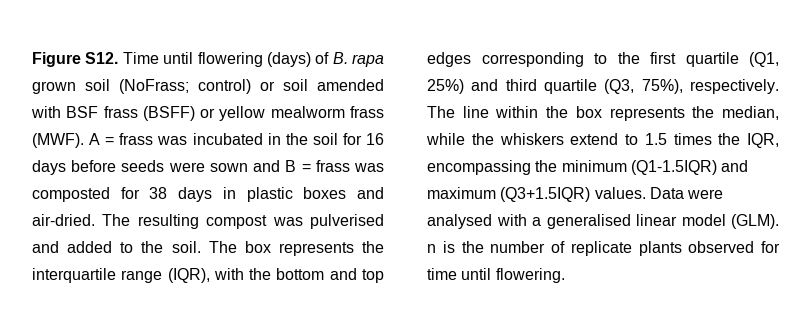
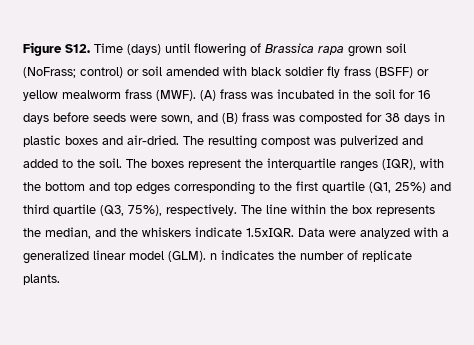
- Figure S12. Time until flowering (days) of B. rapa grown soil (NoFrass; control) or soil amended with BSF frass (BSFF) or yellow mealworm frass (MWF).
+ Figure S12. Time (days) until flowering of Brassica rapa grown soil (NoFrass; control) or soil amended with black soldier fly frass (BSFF) or yellow mealworm frass (MWF).
- A = frass was incubated in the soil for 16 days before seeds were sown and B = frass was composted for 38 days in plastic boxes and air-dried.
+ (A) frass was incubated in the soil for 16 days before seeds were sown, and (B) frass was composted for 38 days in plastic boxes and air-dried.
- The resulting compost was pulverised and added to the soil.
+ The resulting compost was pulverized and added to the soil.
- The box represents the interquartile range (IQR), with the bottom and top edges corresponding to the first quartile (Q1, 25%) and third quartile (Q3, 75%), respectively.
+ The boxes represent the interquartile ranges (IQR), with the bottom and top edges corresponding to the first quartile (Q1, 25%) and third quartile (Q3, 75%), respectively.
- The line within the box represents the median, while the whiskers extend to 1.5 times the IQR, encompassing the minimum (Q1-1.5IQR) and maximum (Q3+1.5IQR) values. Data were analysed with a generalised linear model (GLM). n is the number of replicate plants observed for time until flowering.
+ The line within the box represents the median, and the whiskers indicate 1.5xIQR. Data were analyzed with a generalized linear model (GLM). n indicates the number of replicate plants.

